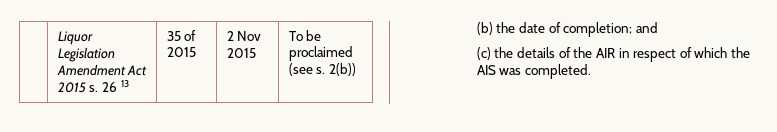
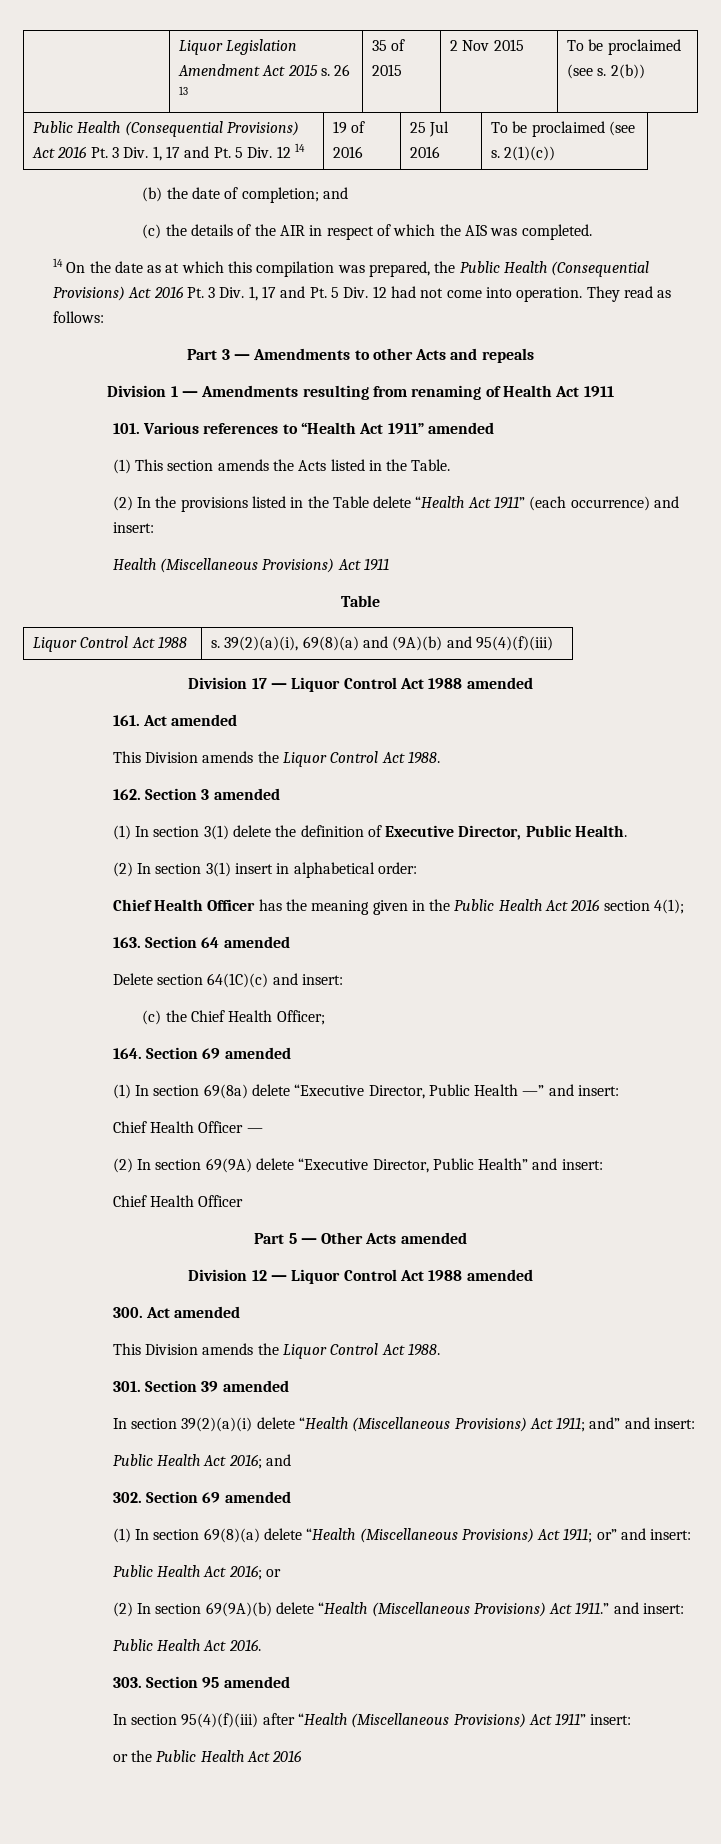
+ Public Health (Consequential Provisions) Act 2016 Pt. 3 Div. 1, 17 and Pt. 5 Div. 12 14 | 19 of 2016 | 25 Jul 2016 | To be proclaimed (see s. 2(1)(c))
+ 14 On the date as at which this compilation was prepared, the Public Health (Consequential Provisions) Act 2016 Pt. 3 Div. 1, 17 and Pt. 5 Div. 12 had not come into operation. They read as follows:
+ Part 3 — Amendments to other Acts and repeals
+ Division 1 — Amendments resulting from renaming of Health Act 1911
+ 101. Various references to “Health Act 1911” amended
+ (1) This section amends the Acts listed in the Table.
+ (2) In the provisions listed in the Table delete “Health Act 1911” (each occurrence) and insert:
+ Health (Miscellaneous Provisions) Act 1911
+ Table
+ Liquor Control Act 1988 | s. 39(2)(a)(i), 69(8)(a) and (9A)(b) and 95(4)(f)(iii)
+ Division 17 — Liquor Control Act 1988 amended
+ 161. Act amended
+ This Division amends the Liquor Control Act 1988.
+ 162. Section 3 amended
+ (1) In section 3(1) delete the definition of Executive Director, Public Health.
+ (2) In section 3(1) insert in alphabetical order:
+ Chief Health Officer has the meaning given in the Public Health Act 2016 section 4(1);
+ 163. Section 64 amended
+ Delete section 64(1C)(c) and insert:
+ (c) the Chief Health Officer;
+ 164. Section 69 amended
+ (1) In section 69(8a) delete “Executive Director, Public Health —” and insert:
+ Chief Health Officer —
+ (2) In section 69(9A) delete “Executive Director, Public Health” and insert:
+ Chief Health Officer
+ Part 5 — Other Acts amended
+ Division 12 — Liquor Control Act 1988 amended
+ 300. Act amended
+ This Division amends the Liquor Control Act 1988.
+ 301. Section 39 amended
+ In section 39(2)(a)(i) delete “Health (Miscellaneous Provisions) Act 1911; and” and insert:
+ Public Health Act 2016; and
+ 302. Section 69 amended
+ (1) In section 69(8)(a) delete “Health (Miscellaneous Provisions) Act 1911; or” and insert:
+ Public Health Act 2016; or
+ (2) In section 69(9A)(b) delete “Health (Miscellaneous Provisions) Act 1911.” and insert:
+ Public Health Act 2016.
+ 303. Section 95 amended
+ In section 95(4)(f)(iii) after “Health (Miscellaneous Provisions) Act 1911” insert:
+ or the Public Health Act 2016

